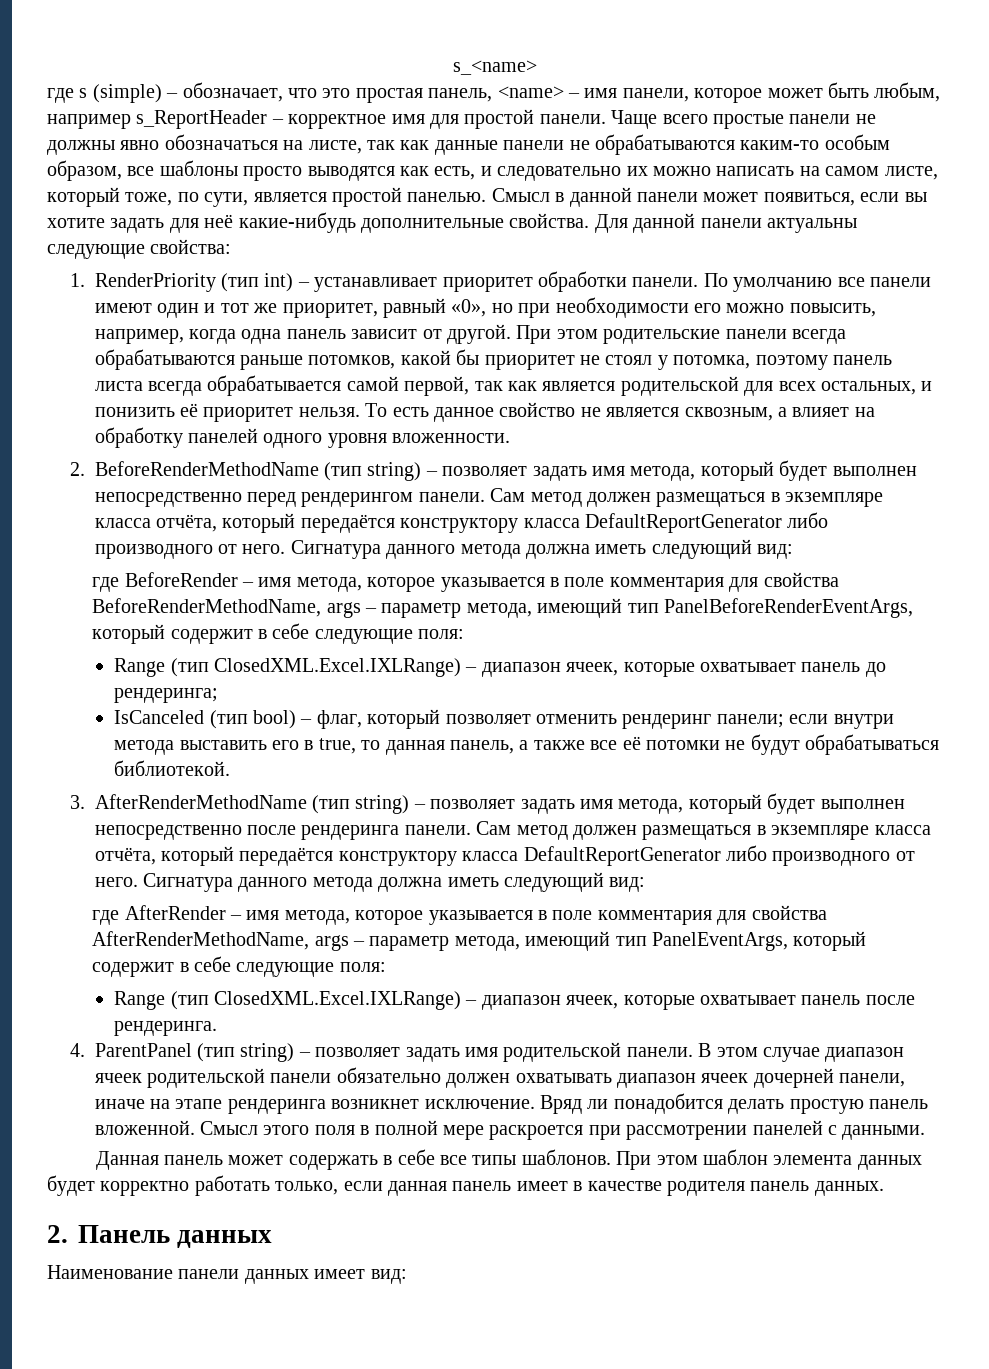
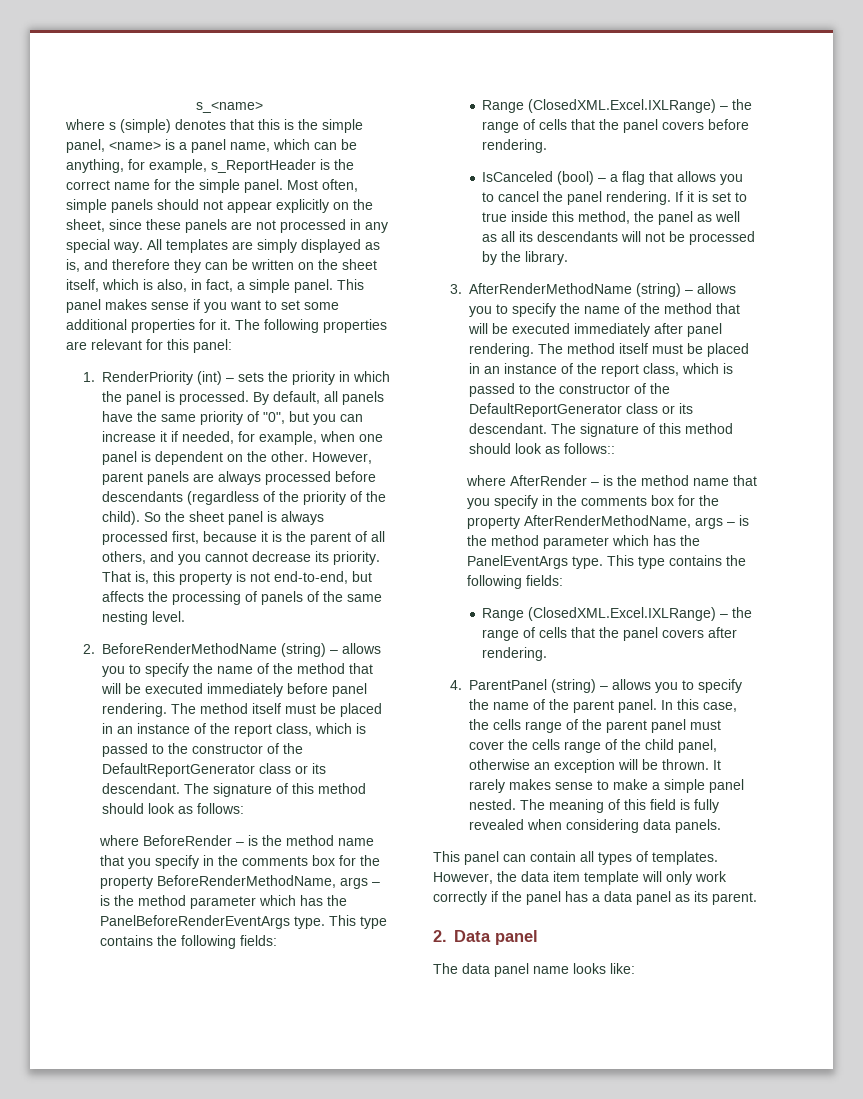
- где s (simple) – обозначает, что это простая панель, <name> – имя панели, которое может быть любым, например s_ReportHeader – корректное имя для простой панели. Чаще всего простые панели не должны явно обозначаться на листе, так как данные панели не обрабатываются каким-то особым образом, все шаблоны просто выводятся как есть, и следовательно их можно написать на самом листе, который тоже, по сути, является простой панелью. Смысл в данной панели может появиться, если вы хотите задать для неё какие-нибудь дополнительные свойства. Для данной панели актуальны следующие свойства:
- 1. RenderPriority (тип int) – устанавливает приоритет обработки панели. По умолчанию все панели имеют один и тот же приоритет, равный «0», но при необходимости его можно повысить, например, когда одна панель зависит от другой. При этом родительские панели всегда обрабатываются раньше потомков, какой бы приоритет не стоял у потомка, поэтому панель листа всегда обрабатывается самой первой, так как является родительской для всех остальных, и понизить её приоритет нельзя. То есть данное свойство не является сквозным, а влияет на обработку панелей одного уровня вложенности.
- 2. BeforeRenderMethodName (тип string) – позволяет задать имя метода, который будет выполнен непосредственно перед рендерингом панели. Сам метод должен размещаться в экземпляре класса отчёта, который передаётся конструктору класса DefaultReportGenerator либо производного от него. Сигнатура данного метода должна иметь следующий вид:
- где BeforeRender – имя метода, которое указывается в поле комментария для свойства BeforeRenderMethodName, args – параметр метода, имеющий тип PanelBeforeRenderEventArgs, который содержит в себе следующие поля:
- Range (тип ClosedXML.Excel.IXLRange) – диапазон ячеек, которые охватывает панель до рендеринга;
- IsCanceled (тип bool) – флаг, который позволяет отменить рендеринг панели; если внутри метода выставить его в true, то данная панель, а также все её потомки не будут обрабатываться библиотекой.
- 3. AfterRenderMethodName (тип string) – позволяет задать имя метода, который будет выполнен непосредственно после рендеринга панели. Сам метод должен размещаться в экземпляре класса отчёта, который передаётся конструктору класса DefaultReportGenerator либо производного от него. Сигнатура данного метода должна иметь следующий вид:
- где AfterRender – имя метода, которое указывается в поле комментария для свойства AfterRenderMethodName, args – параметр метода, имеющий тип PanelEventArgs, который содержит в себе следующие поля:
- Range (тип ClosedXML.Excel.IXLRange) – диапазон ячеек, которые охватывает панель после рендеринга.
- 4. ParentPanel (тип string) – позволяет задать имя родительской панели. В этом случае диапазон ячеек родительской панели обязательно должен охватывать диапазон ячеек дочерней панели, иначе на этапе рендеринга возникнет исключение. Вряд ли понадобится делать простую панель вложенной. Смысл этого поля в полной мере раскроется при рассмотрении панелей с данными.
- Данная панель может содержать в себе все типы шаблонов. При этом шаблон элемента данных будет корректно работать только, если данная панель имеет в качестве родителя панель данных.
- 2. Панель данных
- Наименование панели данных имеет вид:
+ where s (simple) denotes that this is the simple panel, <name> is a panel name, which can be anything, for example, s_ReportHeader is the correct name for the simple panel. Most often, simple panels should not appear explicitly on the sheet, since these panels are not processed in any special way. All templates are simply displayed as is, and therefore they can be written on the sheet itself, which is also, in fact, a simple panel. This panel makes sense if you want to set some additional properties for it. The following properties are relevant for this panel:
+ 1. RenderPriority (int) – sets the priority in which the panel is processed. By default, all panels have the same priority of "0", but you can increase it if needed, for example, when one panel is dependent on the other. However, parent panels are always processed before descendants (regardless of the priority of the child). So the sheet panel is always processed first, because it is the parent of all others, and you cannot decrease its priority. That is, this property is not end-to-end, but affects the processing of panels of the same nesting level.
+ 2. BeforeRenderMethodName (string) – allows you to specify the name of the method that will be executed immediately before panel rendering. The method itself must be placed in an instance of the report class, which is passed to the constructor of the DefaultReportGenerator class or its descendant. The signature of this method should look as follows:
+ where BeforeRender – is the method name that you specify in the comments box for the property BeforeRenderMethodName, args – is the method parameter which has the PanelBeforeRenderEventArgs type. This type contains the following fields:
+ Range (ClosedXML.Excel.IXLRange) – the range of cells that the panel covers before rendering.
+ IsCanceled (bool) – a flag that allows you to cancel the panel rendering. If it is set to true inside this method, the panel as well as all its descendants will not be processed by the library.
+ 3. AfterRenderMethodName (string) – allows you to specify the name of the method that will be executed immediately after panel rendering. The method itself must be placed in an instance of the report class, which is passed to the constructor of the DefaultReportGenerator class or its descendant. The signature of this method should look as follows::
+ where AfterRender – is the method name that you specify in the comments box for the property AfterRenderMethodName, args – is the method parameter which has the PanelEventArgs type. This type contains the following fields:
+ Range (ClosedXML.Excel.IXLRange) – the range of cells that the panel covers after rendering.
+ 4. ParentPanel (string) – allows you to specify the name of the parent panel. In this case, the cells range of the parent panel must cover the cells range of the child panel, otherwise an exception will be thrown. It rarely makes sense to make a simple panel nested. The meaning of this field is fully revealed when considering data panels.
+ This panel can contain all types of templates. However, the data item template will only work correctly if the panel has a data panel as its parent.
+ 2. Data panel
+ The data panel name looks like:

